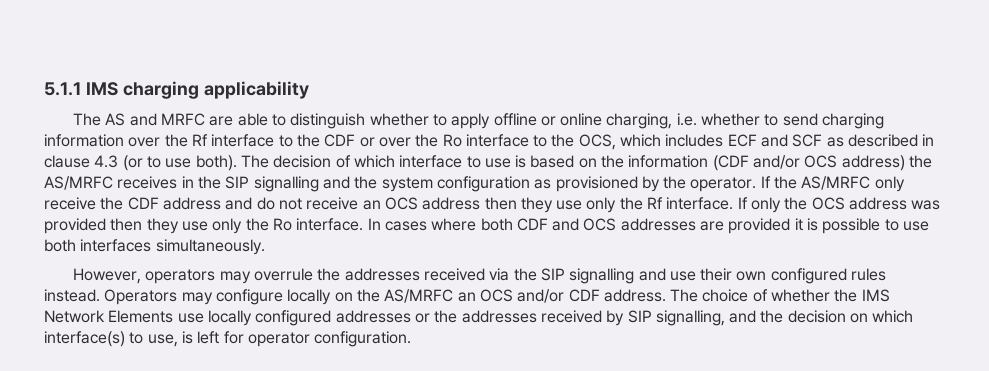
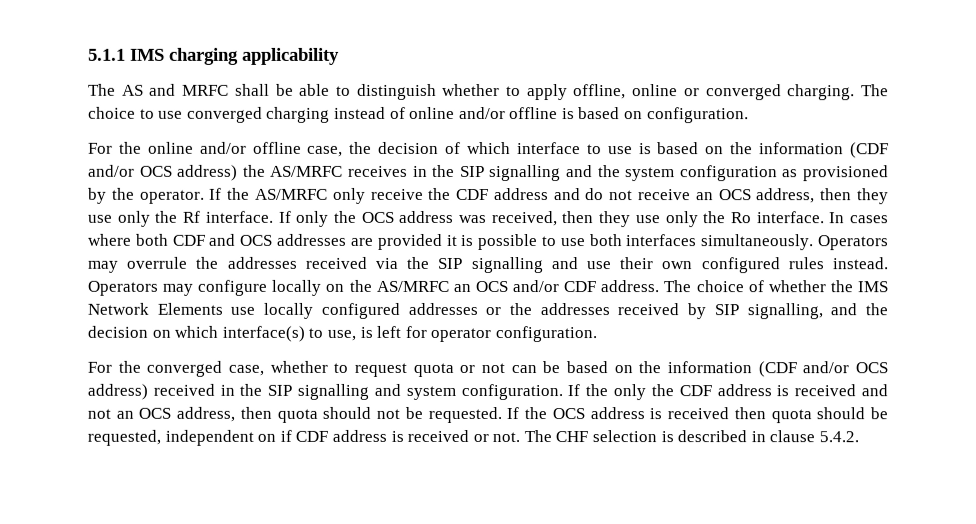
- The AS and MRFC are able to distinguish whether to apply offline or online charging, i.e. whether to send charging information over the Rf interface to the CDF or over the Ro interface to the OCS, which includes ECF and SCF as described in clause 4.3 (or to use both). The decision of which interface to use is based on the information (CDF and/or OCS address) the AS/MRFC receives in the SIP signalling and the system configuration as provisioned by the operator.
+ The AS and MRFC shall be able to distinguish whether to apply offline, online or converged charging. The choice to use converged charging instead of online and/or offline is based on configuration.
+ For the online and/or offline case, the decision of which interface to use is based on the information (CDF and/or OCS address) the AS/MRFC receives in the SIP signalling and the system configuration as provisioned by the operator.
- If the AS/MRFC only receive the CDF address and do not receive an OCS address then they use only the Rf interface.
+ If the AS/MRFC only receive the CDF address and do not receive an OCS address, then they use only the Rf interface.
- If only the OCS address was provided then they use only the Ro interface.
+ If only the OCS address was received, then they use only the Ro interface.
- In cases where both CDF and OCS addresses are provided it is possible to use both interfaces simultaneously.
- However, operators may overrule the addresses received via the SIP signalling and use their own configured rules instead.
+ In cases where both CDF and OCS addresses are provided it is possible to use both interfaces simultaneously. Operators may overrule the addresses received via the SIP signalling and use their own configured rules instead.
+ For the converged case, whether to request quota or not can be based on the information (CDF and/or OCS address) received in the SIP signalling and system configuration. If the only the CDF address is received and not an OCS address, then quota should not be requested. If the OCS address is received then quota should be requested, independent on if CDF address is received or not. The CHF selection is described in clause 5.4.2.

